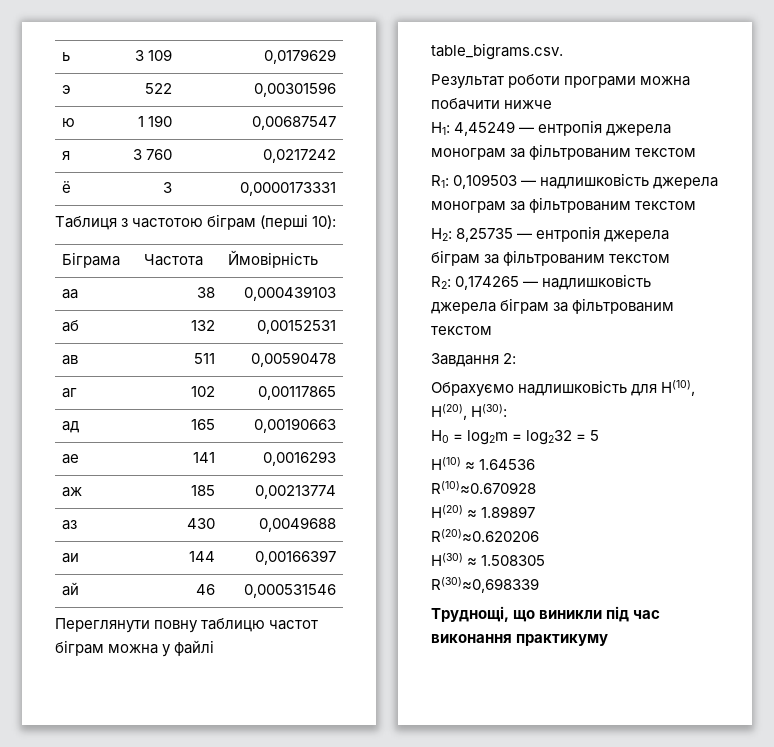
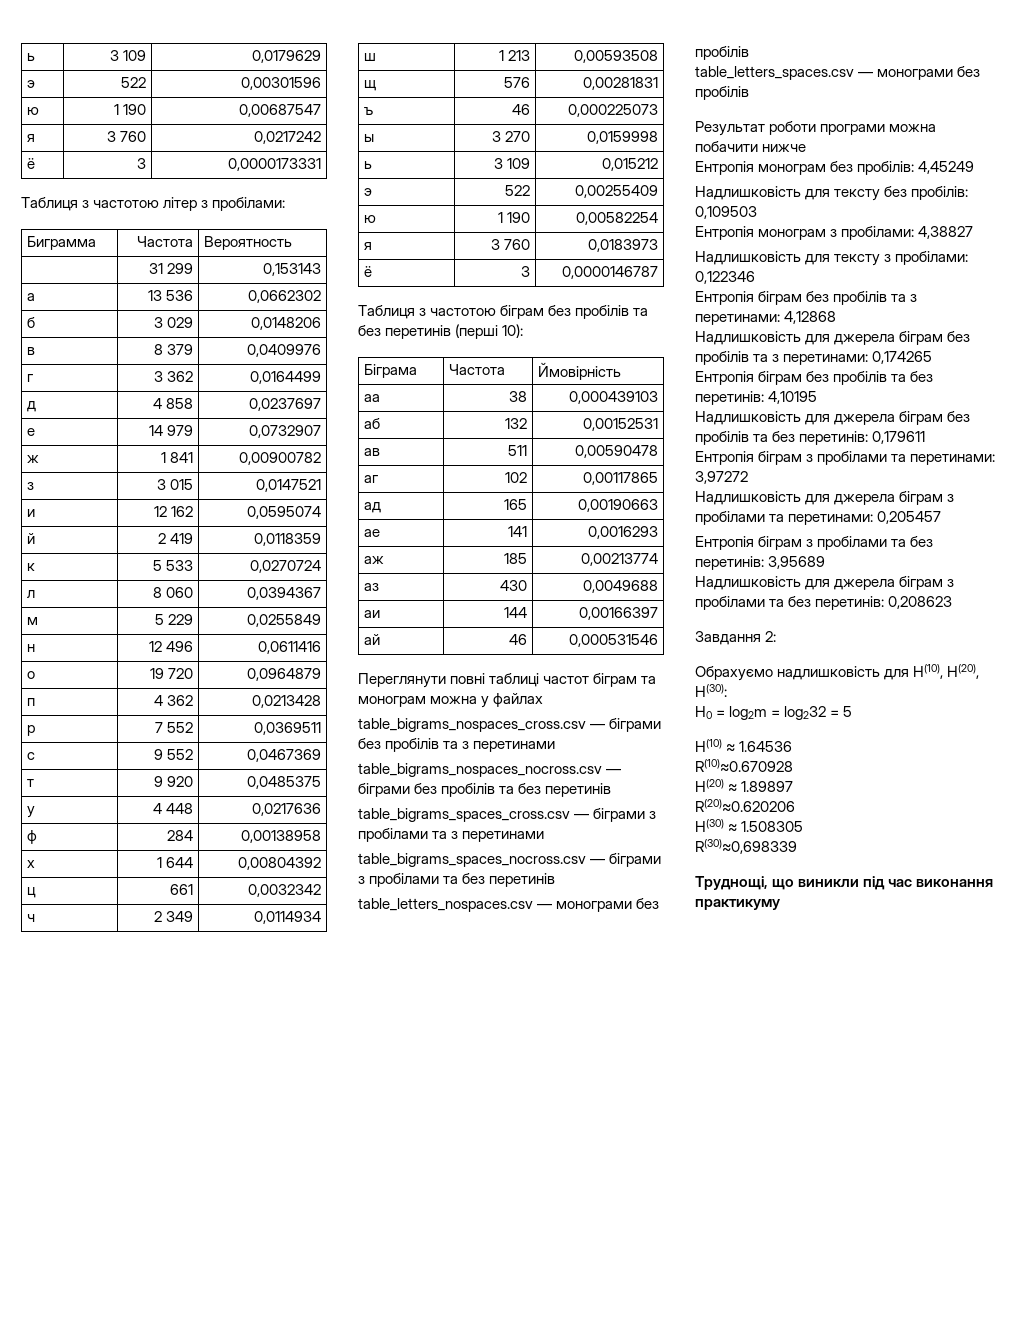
+ Таблиця з частотою літер з пробілами:
+ Биграмма | Частота | Вероятность
+ | 31 299 | 0,153143
+ а | 13 536 | 0,0662302
+ б | 3 029 | 0,0148206
+ в | 8 379 | 0,0409976
+ г | 3 362 | 0,0164499
+ д | 4 858 | 0,0237697
+ е | 14 979 | 0,0732907
+ ж | 1 841 | 0,00900782
+ з | 3 015 | 0,0147521
+ и | 12 162 | 0,0595074
+ й | 2 419 | 0,0118359
+ к | 5 533 | 0,0270724
+ л | 8 060 | 0,0394367
+ м | 5 229 | 0,0255849
+ н | 12 496 | 0,0611416
+ о | 19 720 | 0,0964879
+ п | 4 362 | 0,0213428
+ р | 7 552 | 0,0369511
+ с | 9 552 | 0,0467369
+ т | 9 920 | 0,0485375
+ у | 4 448 | 0,0217636
+ ф | 284 | 0,00138958
+ х | 1 644 | 0,00804392
+ ц | 661 | 0,0032342
+ ч | 2 349 | 0,0114934
+ ш | 1 213 | 0,00593508
+ щ | 576 | 0,00281831
+ ъ | 46 | 0,000225073
+ ы | 3 270 | 0,0159998
+ ь | 3 109 | 0,015212
+ э | 522 | 0,00255409
+ ю | 1 190 | 0,00582254
+ я | 3 760 | 0,0183973
+ ё | 3 | 0,0000146787
- Таблиця з частотою біграм (перші 10):
+ Таблиця з частотою біграм без пробілів та без перетинів (перші 10):
- Переглянути повну таблицю частот біграм можна у файлі table_bigrams.csv.
+ Переглянути повні таблиці частот біграм та монограм можна у файлах
+ table_bigrams_nospaces_cross.csv — біграми без пробілів та з перетинами
+ table_bigrams_nospaces_nocross.csv — біграми без пробілів та без перетинів
+ table_bigrams_spaces_cross.csv — біграми з пробілами та з перетинами
+ table_bigrams_spaces_nocross.csv — біграми з пробілами та без перетинів
+ table_letters_nospaces.csv — монограми без пробілів
+ table_letters_spaces.csv — монограми без пробілів
- H1: 4,45249 — ентропія джерела монограм за фільтрованим текстом
- R1: 0,109503 — надлишковість джерела монограм за фільтрованим текстом
- H2: 8,25735 — ентропія джерела біграм за фільтрованим текстом
- R2: 0,174265 — надлишковість джерела біграм за фільтрованим текстом
+ Ентропія монограм без пробілів: 4,45249
+ Надлишковість для тексту без пробілів: 0,109503
+ Ентропія монограм з пробілами: 4,38827
+ Надлишковість для тексту з пробілами: 0,122346
+ Ентропія біграм без пробілів та з перетинами: 4,12868
+ Надлишковість для джерела біграм без пробілів та з перетинами: 0,174265
+ Ентропія біграм без пробілів та без перетинів: 4,10195
+ Надлишковість для джерела біграм без пробілів та без перетинів: 0,179611
+ Ентропія біграм з пробілами та перетинами: 3,97272
+ Надлишковість для джерела біграм з пробілами та перетинами: 0,205457
+ Ентропія біграм з пробілами та без перетинів: 3,95689
+ Надлишковість для джерела біграм з пробілами та без перетинів: 0,208623

